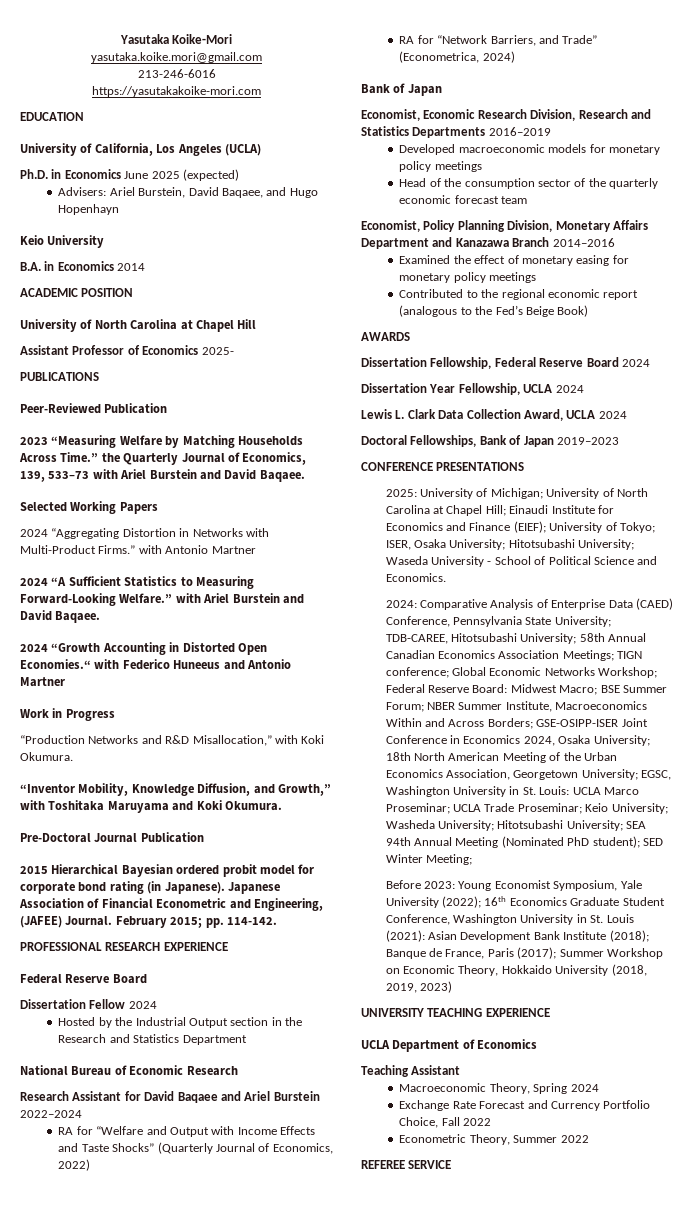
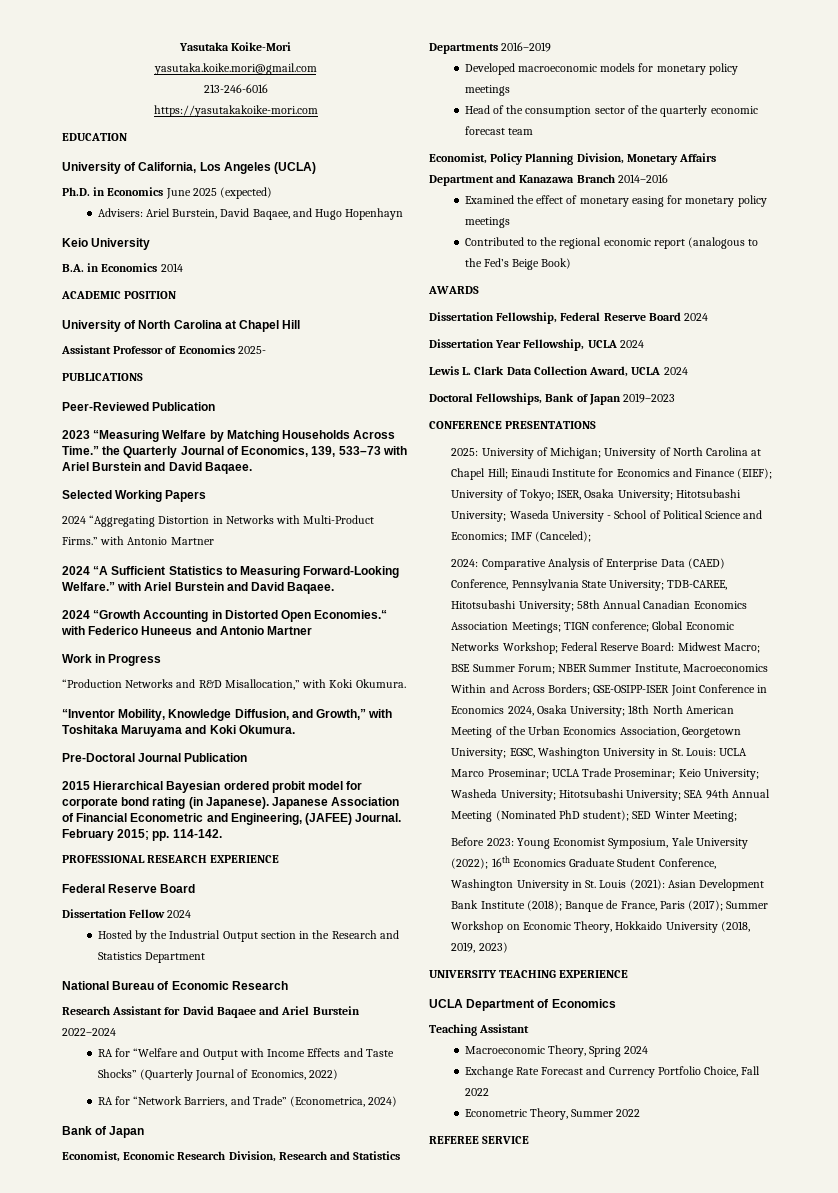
- 2025: University of Michigan; University of North Carolina at Chapel Hill; Einaudi Institute for Economics and Finance (EIEF); University of Tokyo; ISER, Osaka University; Hitotsubashi University; Waseda University - School of Political Science and Economics.
+ 2025: University of Michigan; University of North Carolina at Chapel Hill; Einaudi Institute for Economics and Finance (EIEF); University of Tokyo; ISER, Osaka University; Hitotsubashi University; Waseda University - School of Political Science and Economics; IMF (Canceled);

